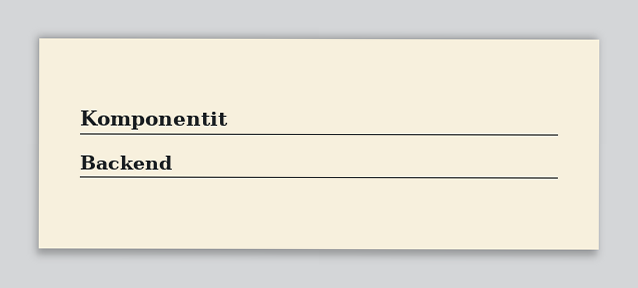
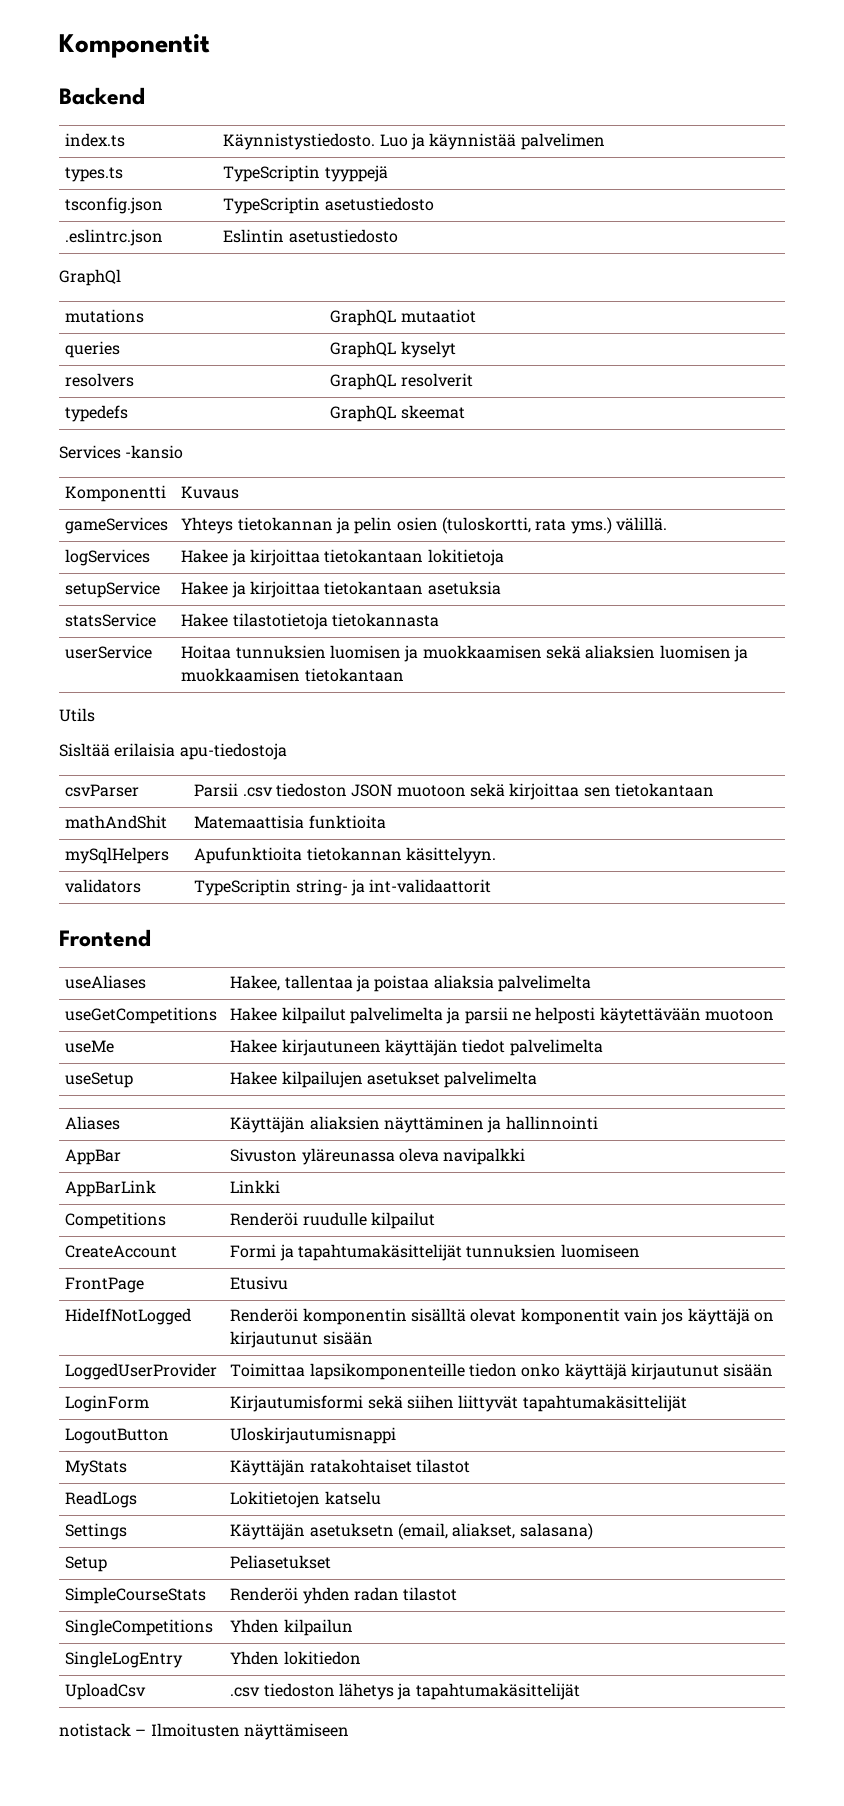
+ index.ts | Käynnistystiedosto. Luo ja käynnistää palvelimen
+ types.ts | TypeScriptin tyyppejä
+ tsconfig.json | TypeScriptin asetustiedosto
+ .eslintrc.json | Eslintin asetustiedosto
+ GraphQl
+ mutations | GraphQL mutaatiot
+ queries | GraphQL kyselyt
+ resolvers | GraphQL resolverit
+ typedefs | GraphQL skeemat
+ Services -kansio
+ Komponentti | Kuvaus
+ gameServices | Yhteys tietokannan ja pelin osien (tuloskortti, rata yms.) välillä.
+ logServices | Hakee ja kirjoittaa tietokantaan lokitietoja
+ setupService | Hakee ja kirjoittaa tietokantaan asetuksia
+ statsService | Hakee tilastotietoja tietokannasta
+ userService | Hoitaa tunnuksien luomisen ja muokkaamisen sekä aliaksien luomisen ja muokkaamisen tietokantaan
+ Utils
+ Sisltää erilaisia apu-tiedostoja
+ csvParser | Parsii .csv tiedoston JSON muotoon sekä kirjoittaa sen tietokantaan
+ mathAndShit | Matemaattisia funktioita
+ mySqlHelpers | Apufunktioita tietokannan käsittelyyn.
+ validators | TypeScriptin string- ja int-validaattorit
+ Frontend
+ useAliases | Hakee, tallentaa ja poistaa aliaksia palvelimelta
+ useGetCompetitions | Hakee kilpailut palvelimelta ja parsii ne helposti käytettävään muotoon
+ useMe | Hakee kirjautuneen käyttäjän tiedot palvelimelta
+ useSetup | Hakee kilpailujen asetukset palvelimelta
+ Aliases | Käyttäjän aliaksien näyttäminen ja hallinnointi
+ AppBar | Sivuston yläreunassa oleva navipalkki
+ AppBarLink | Linkki
+ Competitions | Renderöi ruudulle kilpailut
+ CreateAccount | Formi ja tapahtumakäsittelijät tunnuksien luomiseen
+ FrontPage | Etusivu
+ HideIfNotLogged | Renderöi komponentin sisälltä olevat komponentit vain jos käyttäjä on kirjautunut sisään
+ LoggedUserProvider | Toimittaa lapsikomponenteille tiedon onko käyttäjä kirjautunut sisään
+ LoginForm | Kirjautumisformi sekä siihen liittyvät tapahtumakäsittelijät
+ LogoutButton | Uloskirjautumisnappi
+ MyStats | Käyttäjän ratakohtaiset tilastot
+ ReadLogs | Lokitietojen katselu
+ Settings | Käyttäjän asetuksetn (email, aliakset, salasana)
+ Setup | Peliasetukset
+ SimpleCourseStats | Renderöi yhden radan tilastot
+ SingleCompetitions | Yhden kilpailun
+ SingleLogEntry | Yhden lokitiedon
+ UploadCsv | .csv tiedoston lähetys ja tapahtumakäsittelijät
+ notistack – Ilmoitusten näyttämiseen

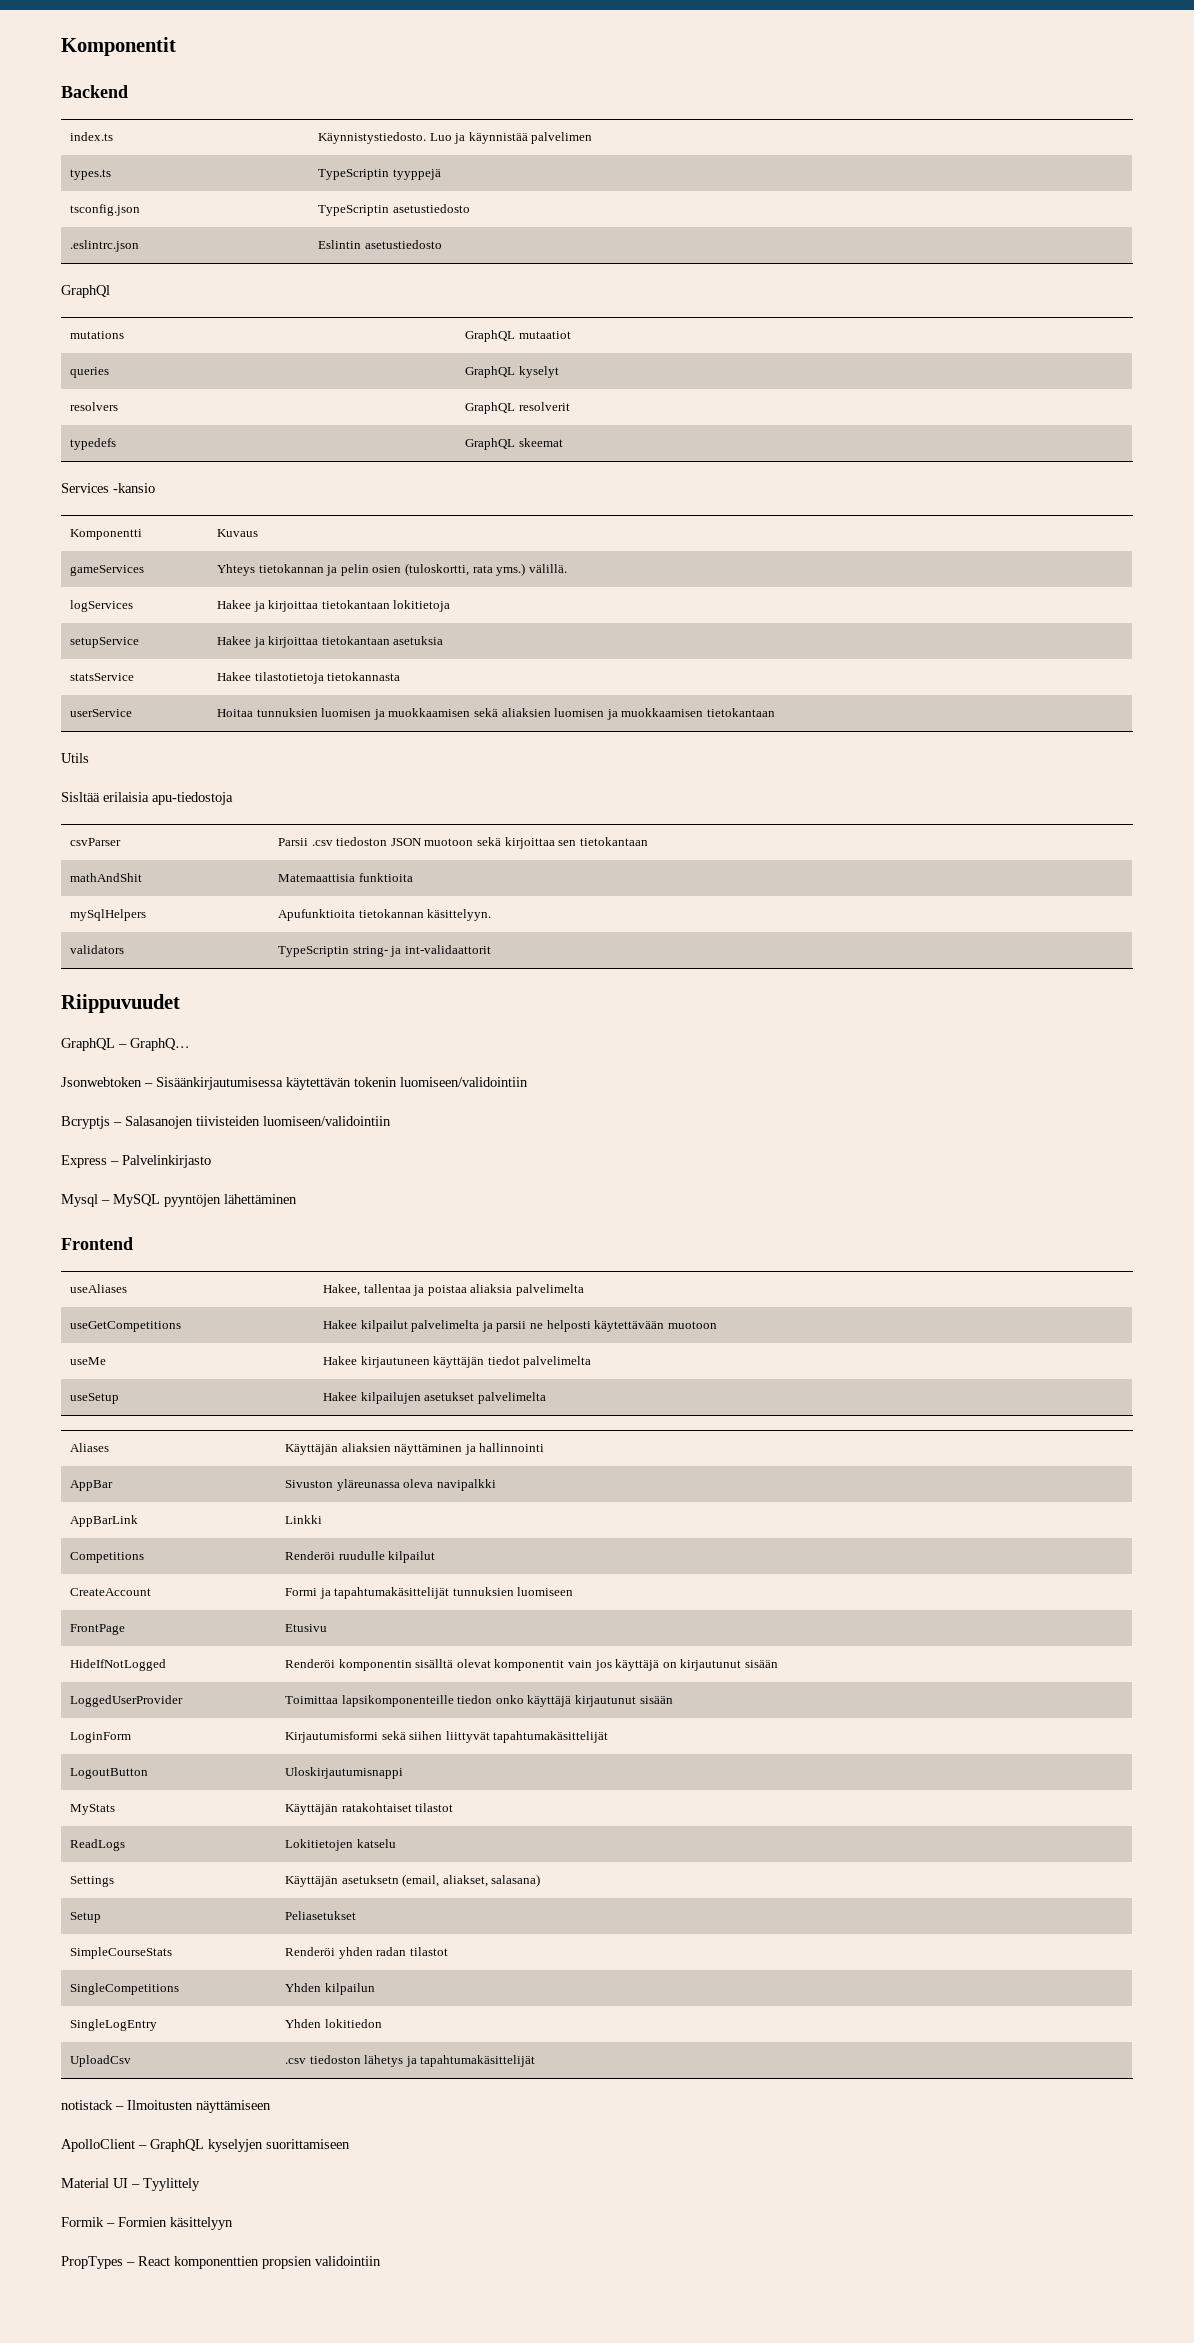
+ Riippuvuudet
+ GraphQL – GraphQ…
+ Jsonwebtoken – Sisäänkirjautumisessa käytettävän tokenin luomiseen/validointiin
+ Bcryptjs – Salasanojen tiivisteiden luomiseen/validointiin
+ Express – Palvelinkirjasto
+ Mysql – MySQL pyyntöjen lähettäminen
+ ApolloClient – GraphQL kyselyjen suorittamiseen
+ Material UI – Tyylittely
+ Formik – Formien käsittelyyn
+ PropTypes – React komponenttien propsien validointiin

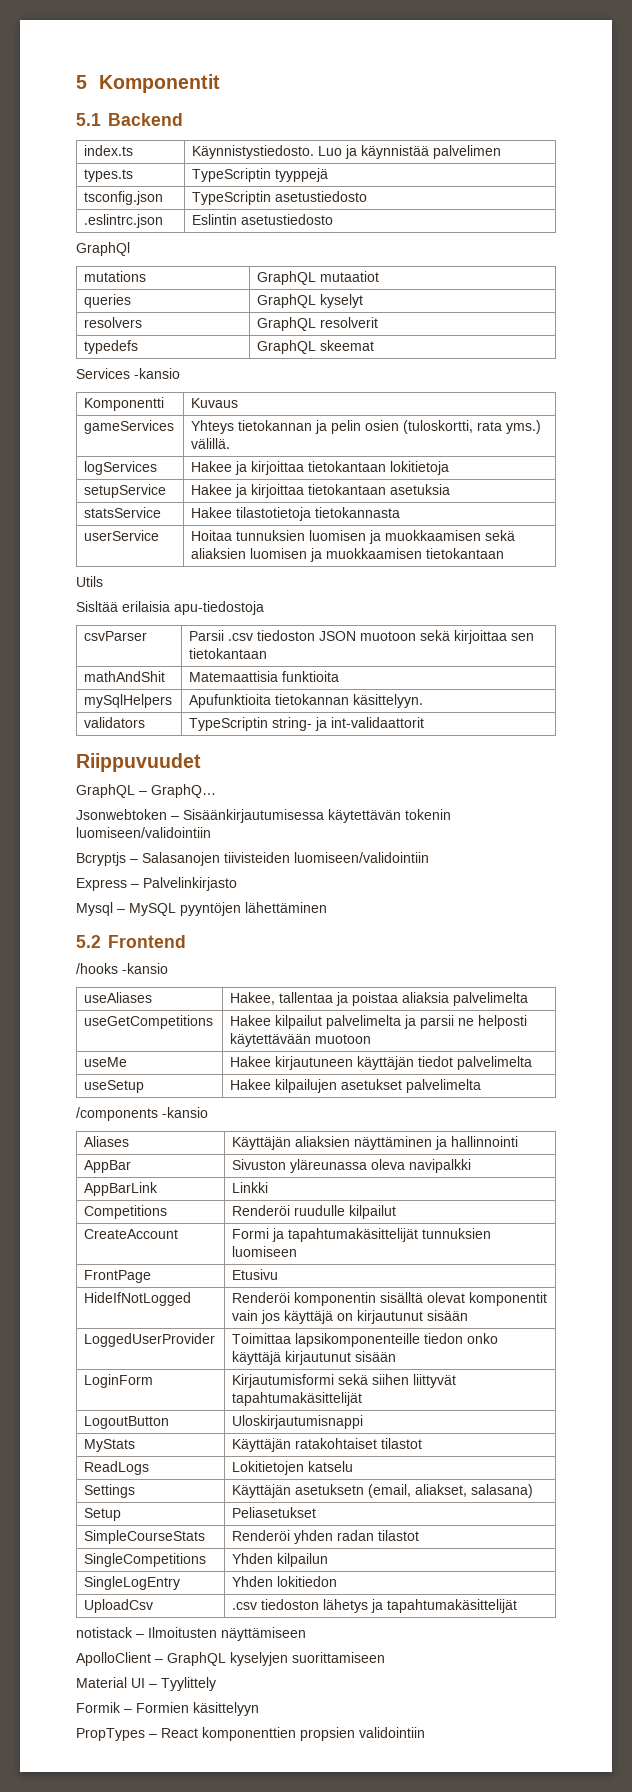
- Komponentit
+ 5 Komponentit
- Backend
+ 5.1 Backend
- Frontend
+ 5.2 Frontend
+ /hooks -kansio
+ /components -kansio

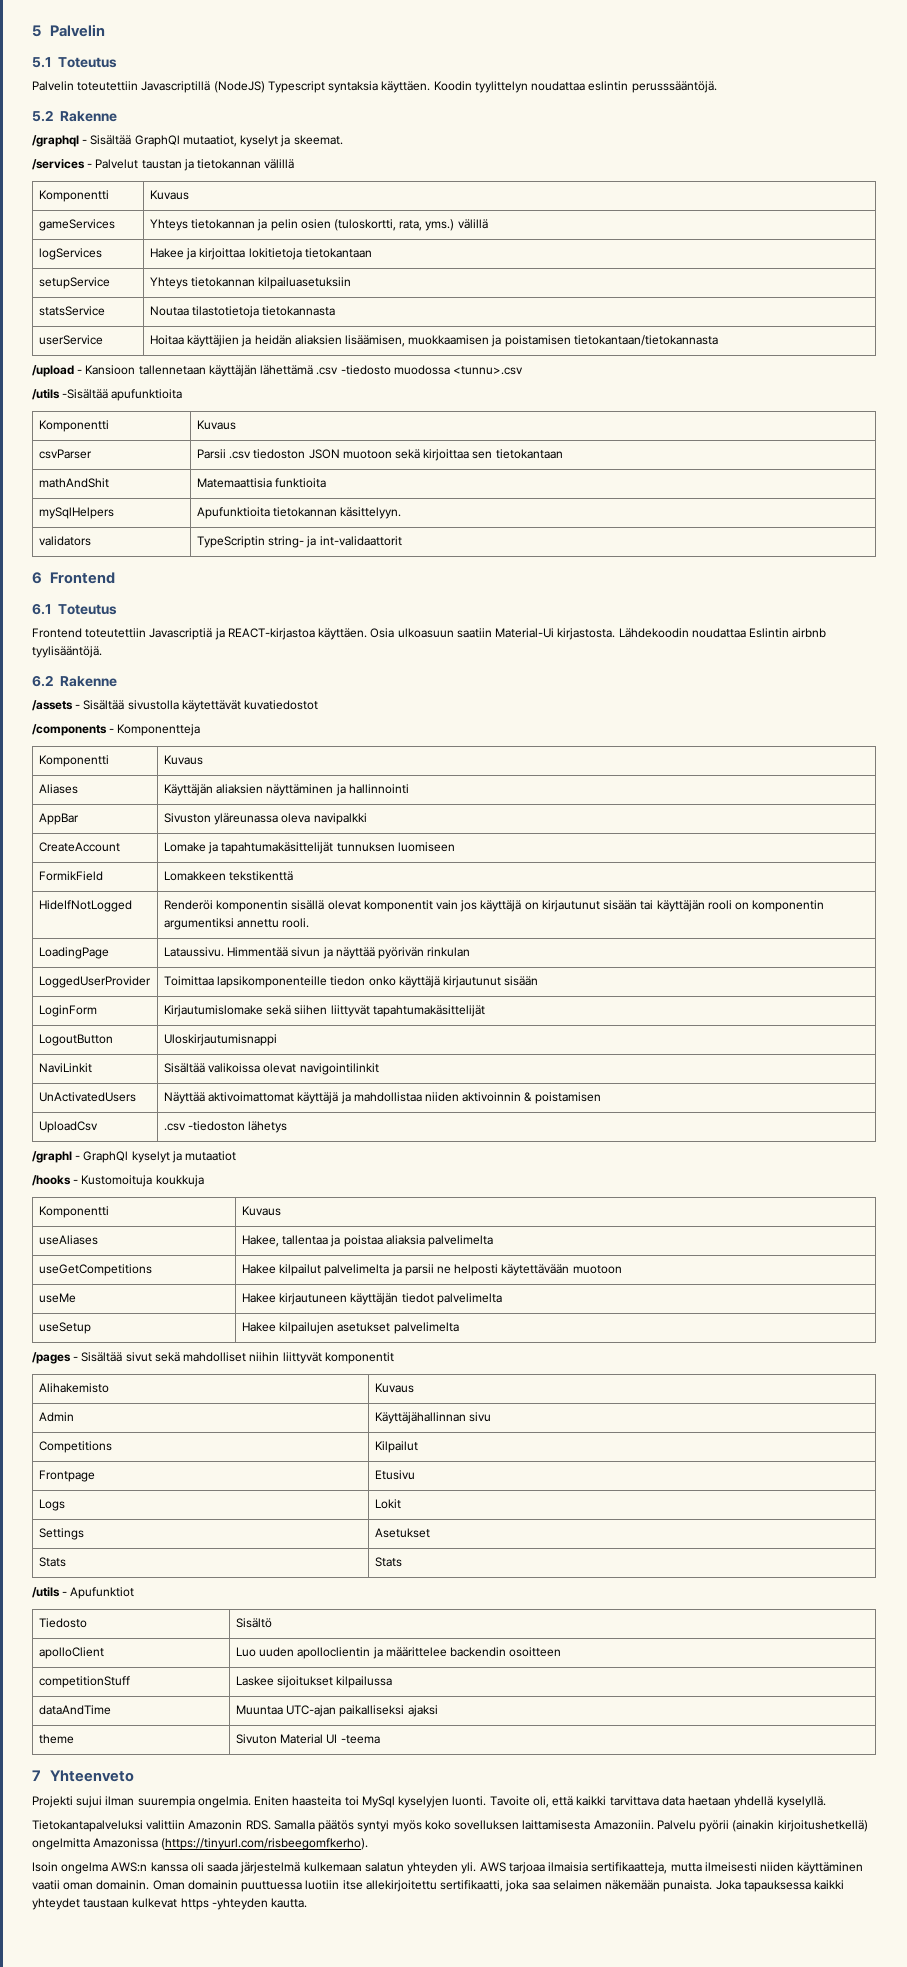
- 5 Komponentit
+ 5 Palvelin
- 5.1 Backend
- index.ts | Käynnistystiedosto. Luo ja käynnistää palvelimen
- types.ts | TypeScriptin tyyppejä
- tsconfig.json | TypeScriptin asetustiedosto
- .eslintrc.json | Eslintin asetustiedosto
- GraphQl
- mutations | GraphQL mutaatiot
- queries | GraphQL kyselyt
- resolvers | GraphQL resolverit
- typedefs | GraphQL skeemat
- Services -kansio
+ 5.1 Toteutus
+ Palvelin toteutettiin Javascriptillä (NodeJS) Typescript syntaksia käyttäen. Koodin tyylittelyn noudattaa eslintin perusssääntöjä.
+ 5.2 Rakenne
+ /graphql - Sisältää GraphQl mutaatiot, kyselyt ja skeemat.
+ /services - Palvelut taustan ja tietokannan välillä
- gameServices | Yhteys tietokannan ja pelin osien (tuloskortti, rata yms.) välillä.
+ gameServices | Yhteys tietokannan ja pelin osien (tuloskortti, rata, yms.) välillä
- logServices | Hakee ja kirjoittaa tietokantaan lokitietoja
+ logServices | Hakee ja kirjoittaa lokitietoja tietokantaan
- setupService | Hakee ja kirjoittaa tietokantaan asetuksia
+ setupService | Yhteys tietokannan kilpailuasetuksiin
- statsService | Hakee tilastotietoja tietokannasta
+ statsService | Noutaa tilastotietoja tietokannasta
- userService | Hoitaa tunnuksien luomisen ja muokkaamisen sekä aliaksien luomisen ja muokkaamisen tietokantaan
- Utils
- Sisltää erilaisia apu-tiedostoja
+ userService | Hoitaa käyttäjien ja heidän aliaksien lisäämisen, muokkaamisen ja poistamisen tietokantaan/tietokannasta
+ /upload - Kansioon tallennetaan käyttäjän lähettämä .csv -tiedosto muodossa <tunnu>.csv
+ /utils -Sisältää apufunktioita
+ Komponentti | Kuvaus
- Riippuvuudet
- GraphQL – GraphQ…
- Jsonwebtoken – Sisäänkirjautumisessa käytettävän tokenin luomiseen/validointiin
- Bcryptjs – Salasanojen tiivisteiden luomiseen/validointiin
- Express – Palvelinkirjasto
- Mysql – MySQL pyyntöjen lähettäminen
- 5.2 Frontend
- /hooks -kansio
+ 6 Frontend
+ 6.1 Toteutus
+ Frontend toteutettiin Javascriptiä ja REACT-kirjastoa käyttäen. Osia ulkoasuun saatiin Material-Ui kirjastosta. Lähdekoodin noudattaa Eslintin airbnb tyylisääntöjä.
+ 6.2 Rakenne
+ /assets - Sisältää sivustolla käytettävät kuvatiedostot
+ /components - Komponentteja
+ Komponentti | Kuvaus
+ Aliases | Käyttäjän aliaksien näyttäminen ja hallinnointi
+ AppBar | Sivuston yläreunassa oleva navipalkki
+ CreateAccount | Lomake ja tapahtumakäsittelijät tunnuksen luomiseen
+ FormikField | Lomakkeen tekstikenttä
+ HideIfNotLogged | Renderöi komponentin sisällä olevat komponentit vain jos käyttäjä on kirjautunut sisään tai käyttäjän rooli on komponentin argumentiksi annettu rooli.
+ LoadingPage | Lataussivu. Himmentää sivun ja näyttää pyörivän rinkulan
+ LoggedUserProvider | Toimittaa lapsikomponenteille tiedon onko käyttäjä kirjautunut sisään
+ LoginForm | Kirjautumislomake sekä siihen liittyvät tapahtumakäsittelijät
+ LogoutButton | Uloskirjautumisnappi
+ NaviLinkit | Sisältää valikoissa olevat navigointilinkit
+ UnActivatedUsers | Näyttää aktivoimattomat käyttäjä ja mahdollistaa niiden aktivoinnin & poistamisen
+ UploadCsv | .csv -tiedoston lähetys
+ /graphl - GraphQl kyselyt ja mutaatiot
+ /hooks - Kustomoituja koukkuja
+ Komponentti | Kuvaus
- /components -kansio
- Aliases | Käyttäjän aliaksien näyttäminen ja hallinnointi
- AppBar | Sivuston yläreunassa oleva navipalkki
- AppBarLink | Linkki
- Competitions | Renderöi ruudulle kilpailut
- CreateAccount | Formi ja tapahtumakäsittelijät tunnuksien luomiseen
- FrontPage | Etusivu
- HideIfNotLogged | Renderöi komponentin sisälltä olevat komponentit vain jos käyttäjä on kirjautunut sisään
- LoggedUserProvider | Toimittaa lapsikomponenteille tiedon onko käyttäjä kirjautunut sisään
- LoginForm | Kirjautumisformi sekä siihen liittyvät tapahtumakäsittelijät
- LogoutButton | Uloskirjautumisnappi
- MyStats | Käyttäjän ratakohtaiset tilastot
- ReadLogs | Lokitietojen katselu
- Settings | Käyttäjän asetuksetn (email, aliakset, salasana)
- Setup | Peliasetukset
- SimpleCourseStats | Renderöi yhden radan tilastot
- SingleCompetitions | Yhden kilpailun
- SingleLogEntry | Yhden lokitiedon
- UploadCsv | .csv tiedoston lähetys ja tapahtumakäsittelijät
- notistack – Ilmoitusten näyttämiseen
- ApolloClient – GraphQL kyselyjen suorittamiseen
- Material UI – Tyylittely
- Formik – Formien käsittelyyn
- PropTypes – React komponenttien propsien validointiin
+ /pages - Sisältää sivut sekä mahdolliset niihin liittyvät komponentit
+ Alihakemisto | Kuvaus
+ Admin | Käyttäjähallinnan sivu
+ Competitions | Kilpailut
+ Frontpage | Etusivu
+ Logs | Lokit
+ Settings | Asetukset
+ Stats | Stats
+ /utils - Apufunktiot
+ Tiedosto | Sisältö
+ apolloClient | Luo uuden apolloclientin ja määrittelee backendin osoitteen
+ competitionStuff | Laskee sijoitukset kilpailussa
+ dataAndTime | Muuntaa UTC-ajan paikalliseksi ajaksi
+ theme | Sivuton Material UI -teema
+ 7 Yhteenveto
+ Projekti sujui ilman suurempia ongelmia. Eniten haasteita toi MySql kyselyjen luonti. Tavoite oli, että kaikki tarvittava data haetaan yhdellä kyselyllä.
+ Tietokantapalveluksi valittiin Amazonin RDS. Samalla päätös syntyi myös koko sovelluksen laittamisesta Amazoniin. Palvelu pyörii (ainakin kirjoitushetkellä) ongelmitta Amazonissa (https://tinyurl.com/risbeegomfkerho).
+ Isoin ongelma AWS:n kanssa oli saada järjestelmä kulkemaan salatun yhteyden yli. AWS tarjoaa ilmaisia sertifikaatteja, mutta ilmeisesti niiden käyttäminen vaatii oman domainin. Oman domainin puuttuessa luotiin itse allekirjoitettu sertifikaatti, joka saa selaimen näkemään punaista. Joka tapauksessa kaikki yhteydet taustaan kulkevat https -yhteyden kautta.

